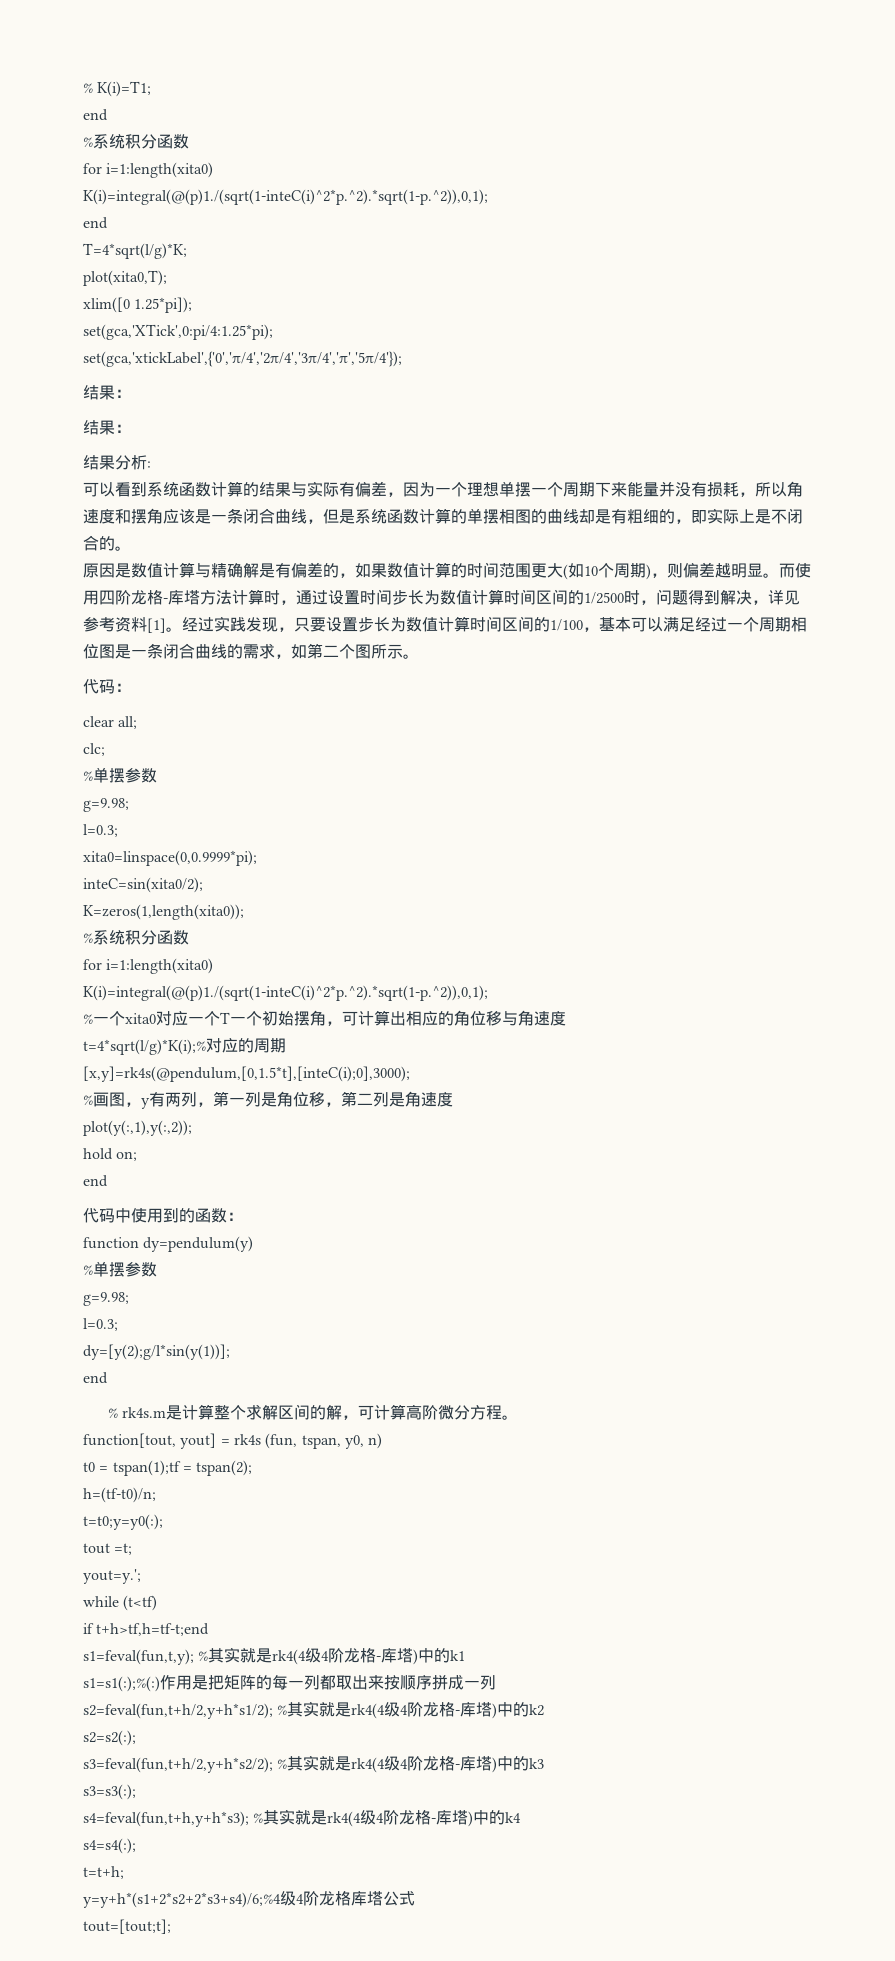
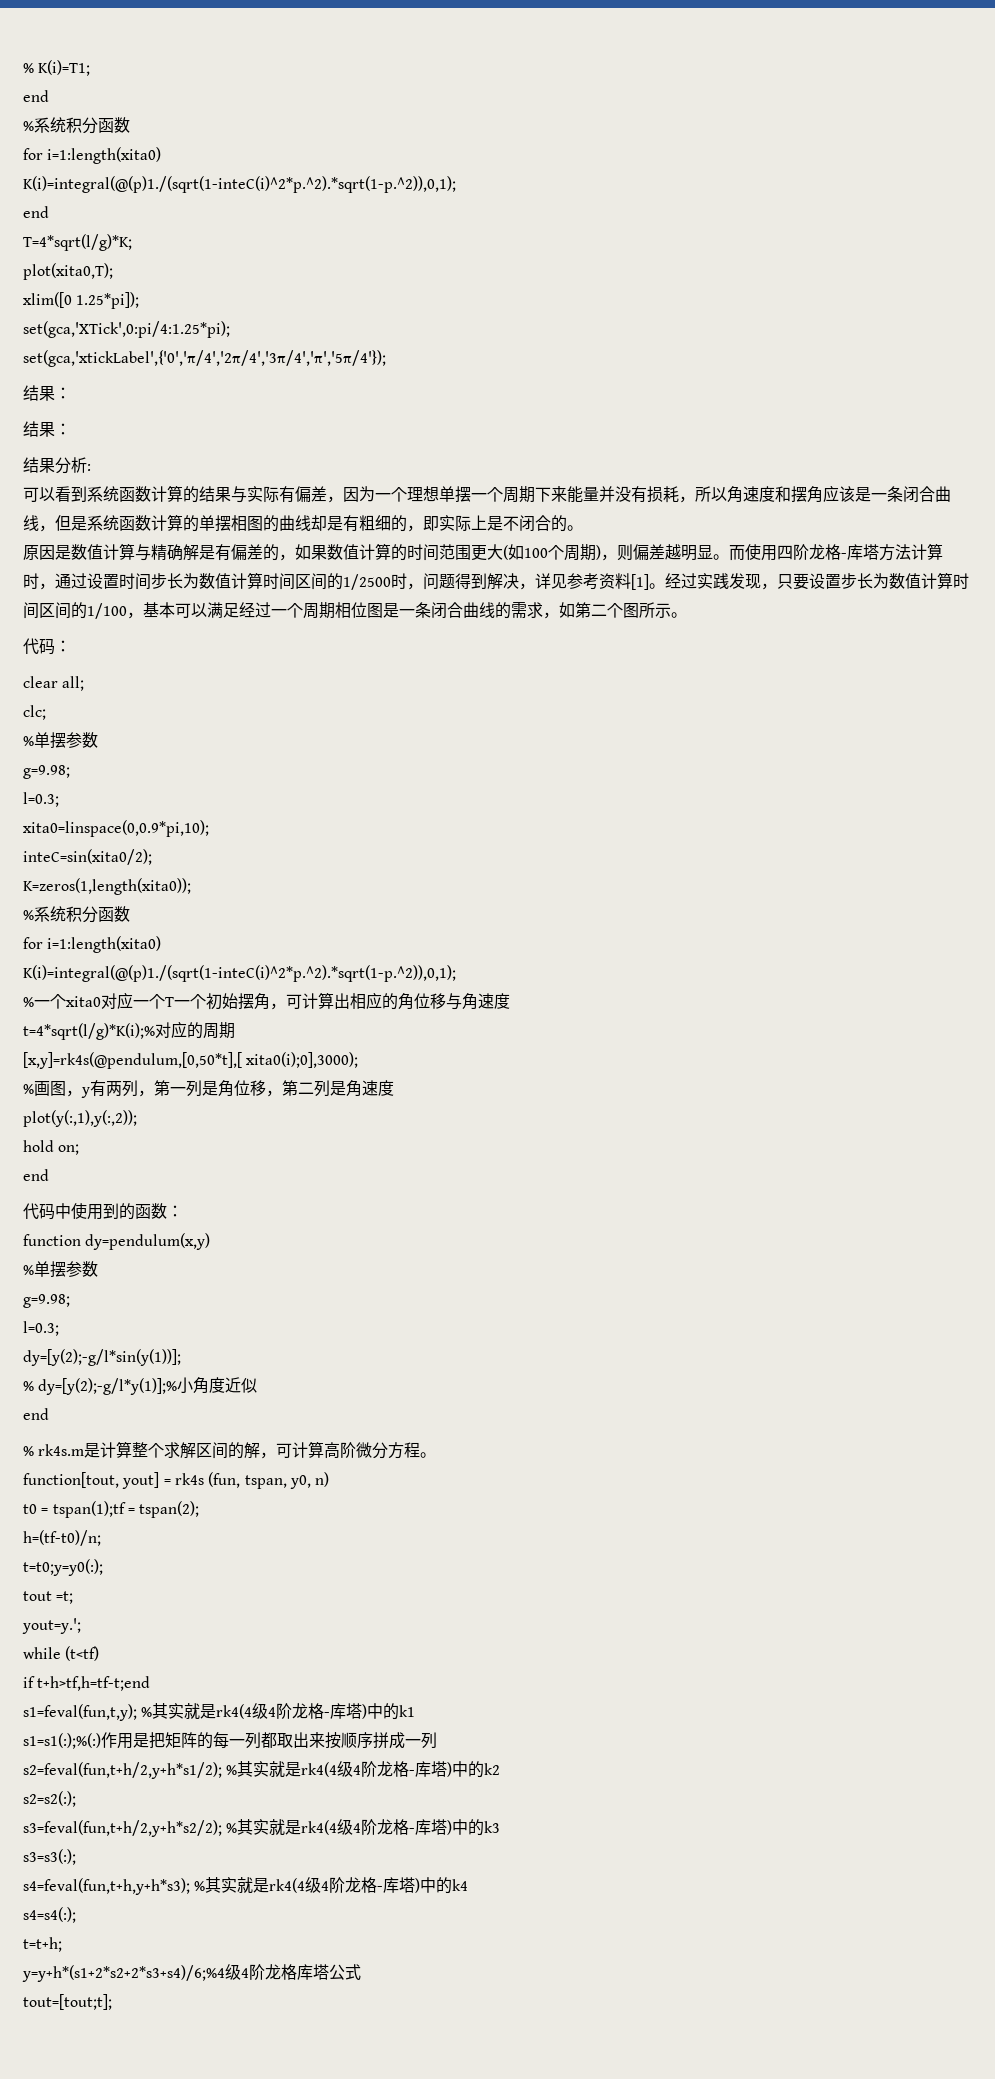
- 原因是数值计算与精确解是有偏差的，如果数值计算的时间范围更大(如10个周期)，则偏差越明显。
+ 原因是数值计算与精确解是有偏差的，如果数值计算的时间范围更大(如100个周期)，则偏差越明显。
- xita0=linspace(0,0.9999*pi);
+ xita0=linspace(0,0.9*pi,10);
- [x,y]=rk4s(@pendulum,[0,1.5*t],[inteC(i);0],3000);
+ [x,y]=rk4s(@pendulum,[0,50*t],[ xita0(i);0],3000);
- function dy=pendulum(y)
+ function dy=pendulum(x,y)
  %单摆参数
  g=9.98;
  l=0.3;
- dy=[y(2);g/l*sin(y(1))];
+ dy=[y(2);-g/l*sin(y(1))];
+ % dy=[y(2);-g/l*y(1)];%小角度近似

